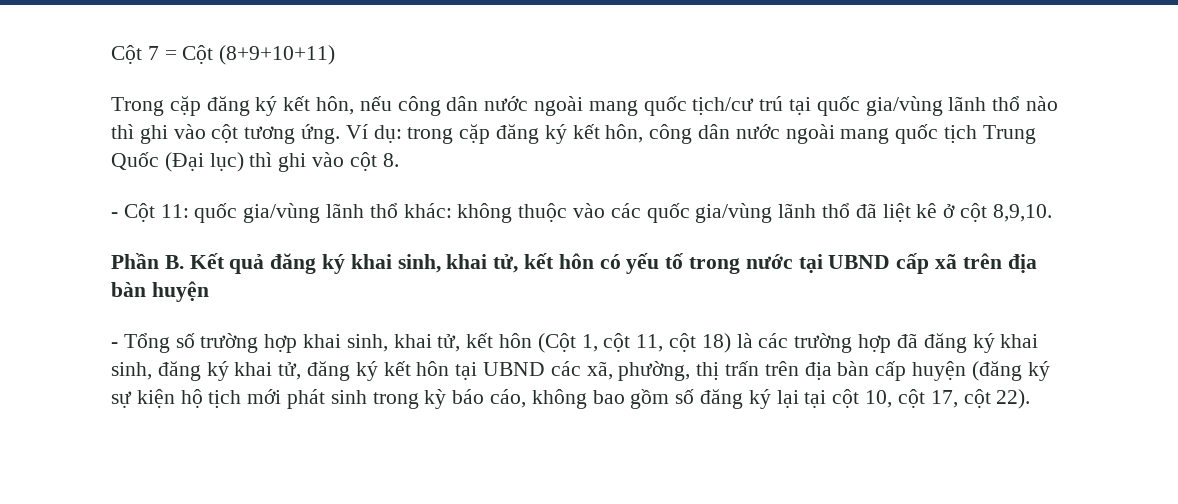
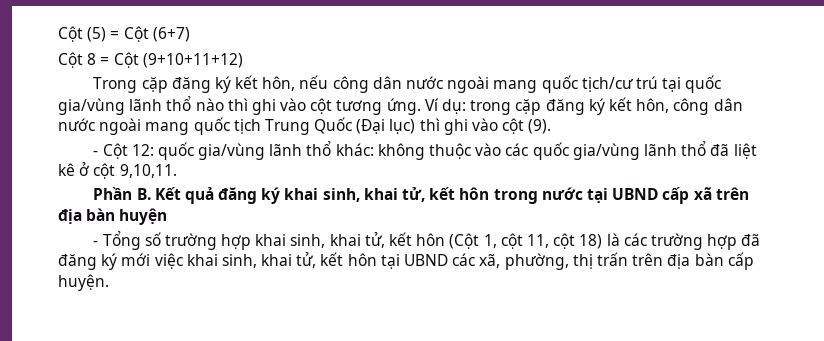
- Cột 7 = Cột (8+9+10+11)
+ Cột (5) = Cột (6+7)
+ Cột 8 = Cột (9+10+11+12)
- Ví dụ: trong cặp đăng ký kết hôn, công dân nước ngoài mang quốc tịch Trung Quốc (Đại lục) thì ghi vào cột 8.
+ Ví dụ: trong cặp đăng ký kết hôn, công dân nước ngoài mang quốc tịch Trung Quốc (Đại lục) thì ghi vào cột (9).
- - Cột 11: quốc gia/vùng lãnh thổ khác: không thuộc vào các quốc gia/vùng lãnh thổ đã liệt kê ở cột 8,9,10.
+ - Cột 12: quốc gia/vùng lãnh thổ khác: không thuộc vào các quốc gia/vùng lãnh thổ đã liệt kê ở cột 9,10,11.
- Phần B. Kết quả đăng ký khai sinh, khai tử, kết hôn có yếu tố trong nước tại UBND cấp xã trên địa bàn huyện
+ Phần B. Kết quả đăng ký khai sinh, khai tử, kết hôn trong nước tại UBND cấp xã trên địa bàn huyện
- - Tổng số trường hợp khai sinh, khai tử, kết hôn (Cột 1, cột 11, cột 18) là các trường hợp đã đăng ký khai sinh, đăng ký khai tử, đăng ký kết hôn tại UBND các xã, phường, thị trấn trên địa bàn cấp huyện (đăng ký sự kiện hộ tịch mới phát sinh trong kỳ báo cáo, không bao gồm số đăng ký lại tại cột 10, cột 17, cột 22).
+ - Tổng số trường hợp khai sinh, khai tử, kết hôn (Cột 1, cột 11, cột 18) là các trường hợp đã đăng ký mới việc khai sinh, khai tử, kết hôn tại UBND các xã, phường, thị trấn trên địa bàn cấp huyện.

